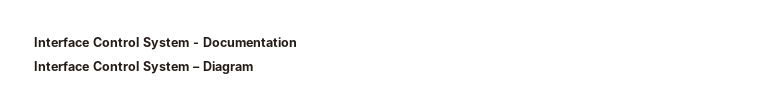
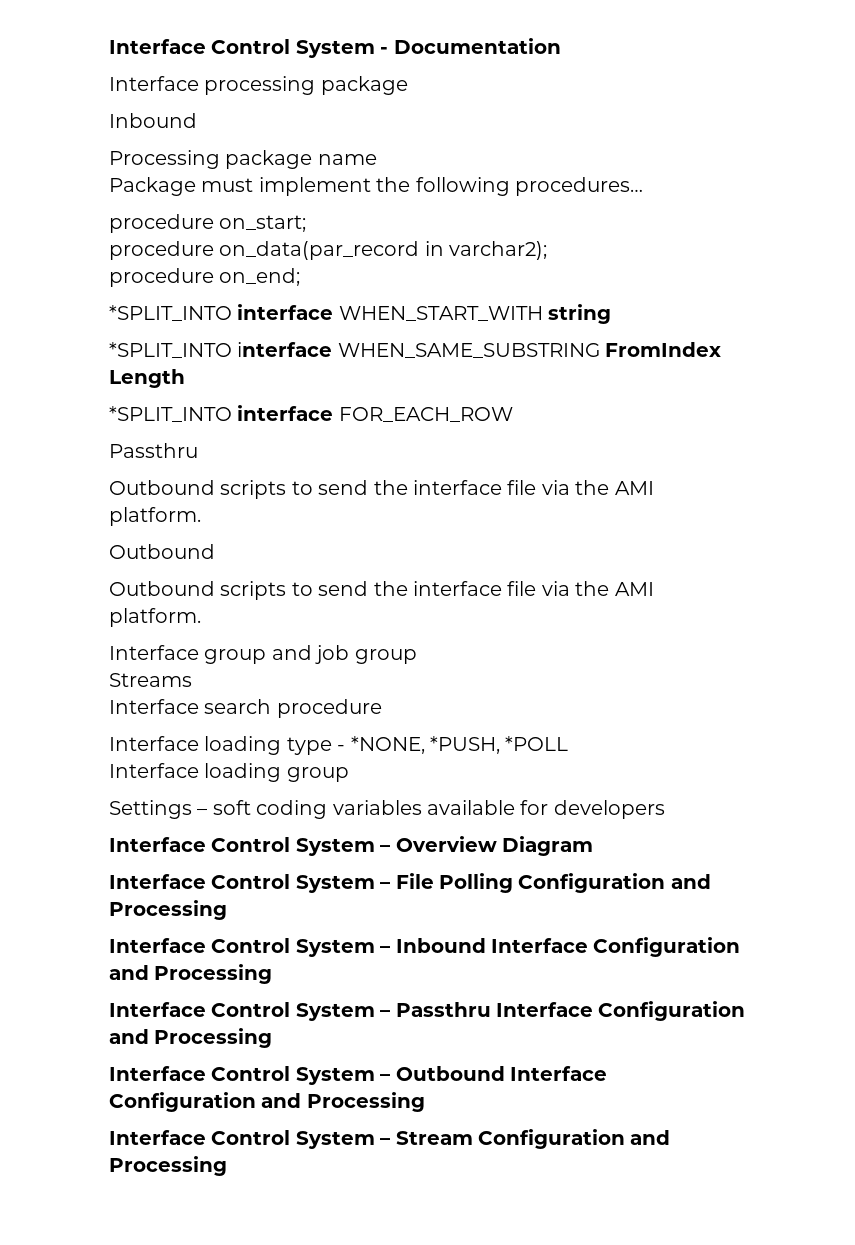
- Interface Control System – Diagram
+ Interface processing package
+ Inbound
+ Processing package name
+ Package must implement the following procedures…
+ procedure on_start;
+ procedure on_data(par_record in varchar2);
+ procedure on_end;
+ *SPLIT_INTO interface WHEN_START_WITH string
+ *SPLIT_INTO interface WHEN_SAME_SUBSTRING FromIndex Length
+ *SPLIT_INTO interface FOR_EACH_ROW
+ Passthru
+ Outbound scripts to send the interface file via the AMI platform.
+ Outbound
+ Outbound scripts to send the interface file via the AMI platform.
+ Interface group and job group
+ Streams
+ Interface search procedure
+ Interface loading type - *NONE, *PUSH, *POLL
+ Interface loading group
+ Settings – soft coding variables available for developers
+ Interface Control System – Overview Diagram
+ Interface Control System – File Polling Configuration and Processing
+ Interface Control System – Inbound Interface Configuration and Processing
+ Interface Control System – Passthru Interface Configuration and Processing
+ Interface Control System – Outbound Interface Configuration and Processing
+ Interface Control System – Stream Configuration and Processing

